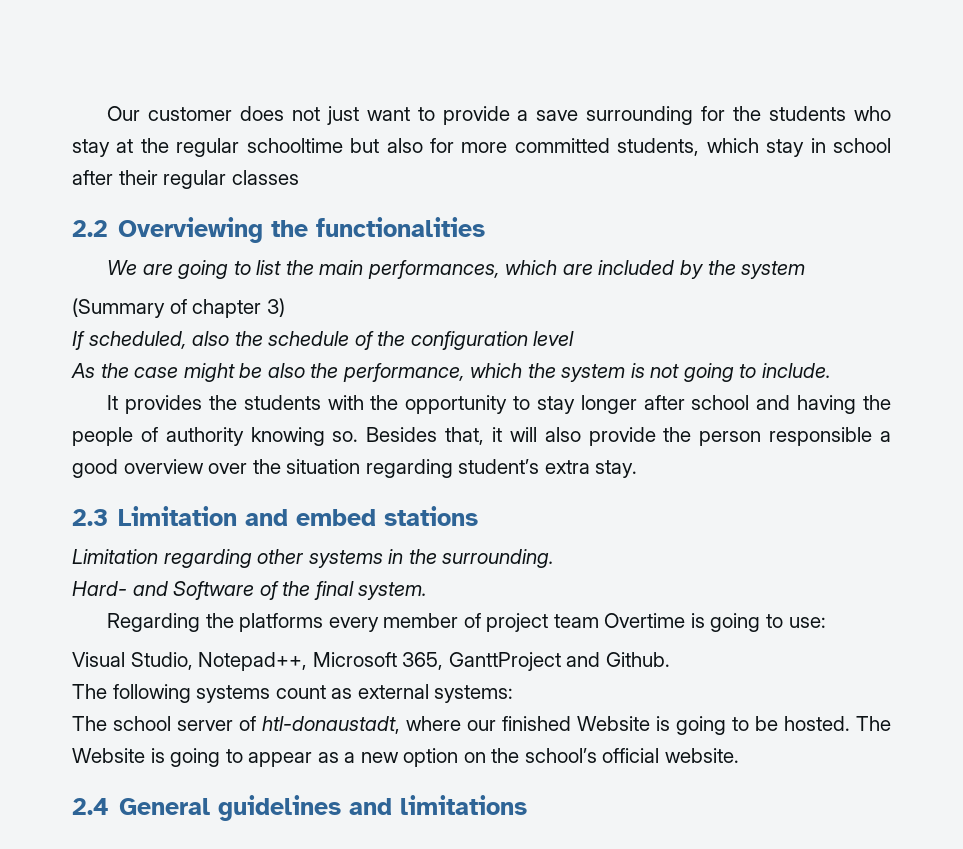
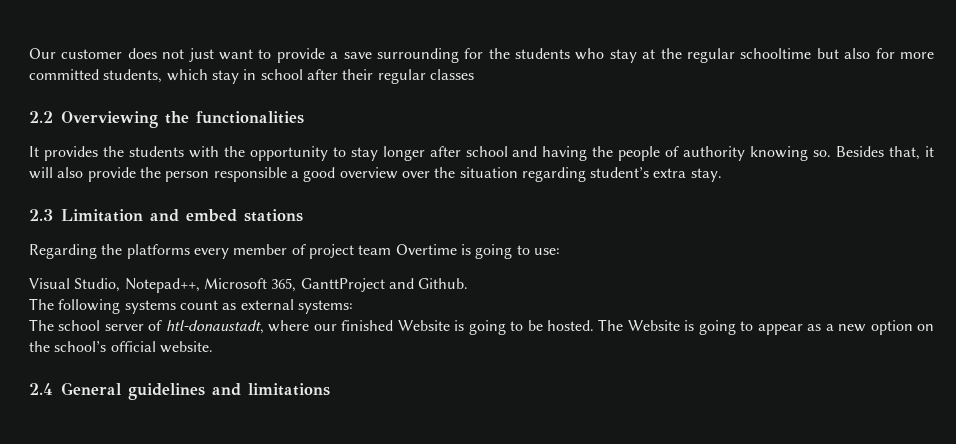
- We are going to list the main performances, which are included by the system
- (Summary of chapter 3)
- If scheduled, also the schedule of the configuration level
- As the case might be also the performance, which the system is not going to include.
- Limitation regarding other systems in the surrounding.
- Hard- and Software of the final system.

